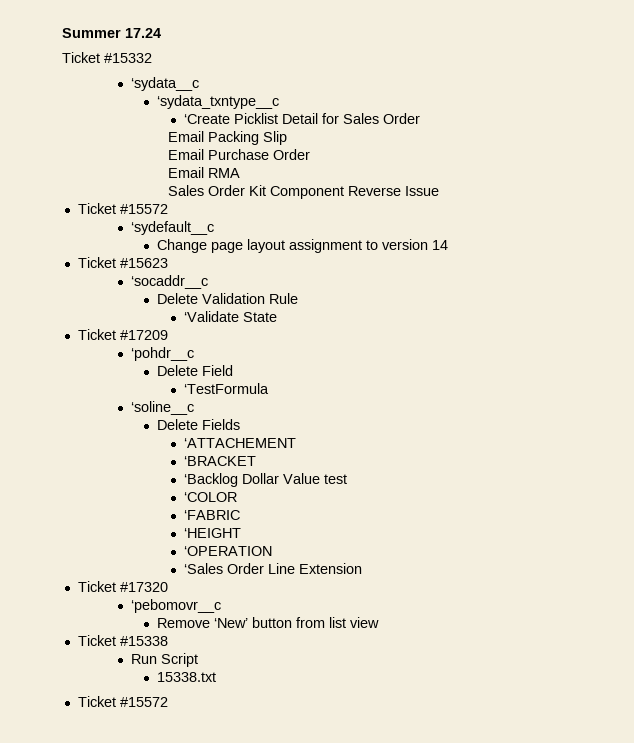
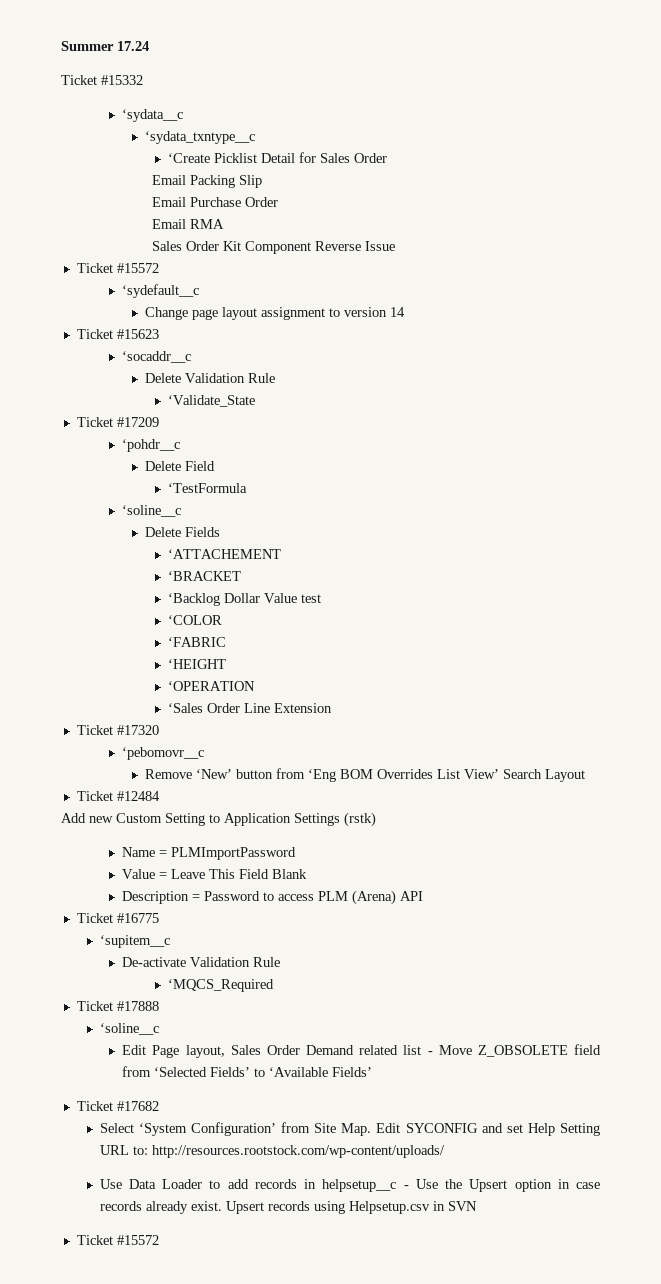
- ‘Validate State
+ ‘Validate_State
- Remove ‘New’ button from list view
- Ticket #15338
- Run Script
- 15338.txt
+ Remove ‘New’ button from ‘Eng BOM Overrides List View’ Search Layout
+ Ticket #12484
+ Add new Custom Setting to Application Settings (rstk)
+ Name = PLMImportPassword
+ Value = Leave This Field Blank
+ Description = Password to access PLM (Arena) API
+ Ticket #16775
+ ‘supitem__c
+ De-activate Validation Rule
+ ‘MQCS_Required
+ Ticket #17888
+ ‘soline__c
+ Edit Page layout, Sales Order Demand related list - Move Z_OBSOLETE field from ‘Selected Fields’ to ‘Available Fields’
+ Ticket #17682
+ Select ‘System Configuration’ from Site Map. Edit SYCONFIG and set Help Setting URL to: http://resources.rootstock.com/wp-content/uploads/
+ Use Data Loader to add records in helpsetup__c - Use the Upsert option in case records already exist. Upsert records using Helpsetup.csv in SVN

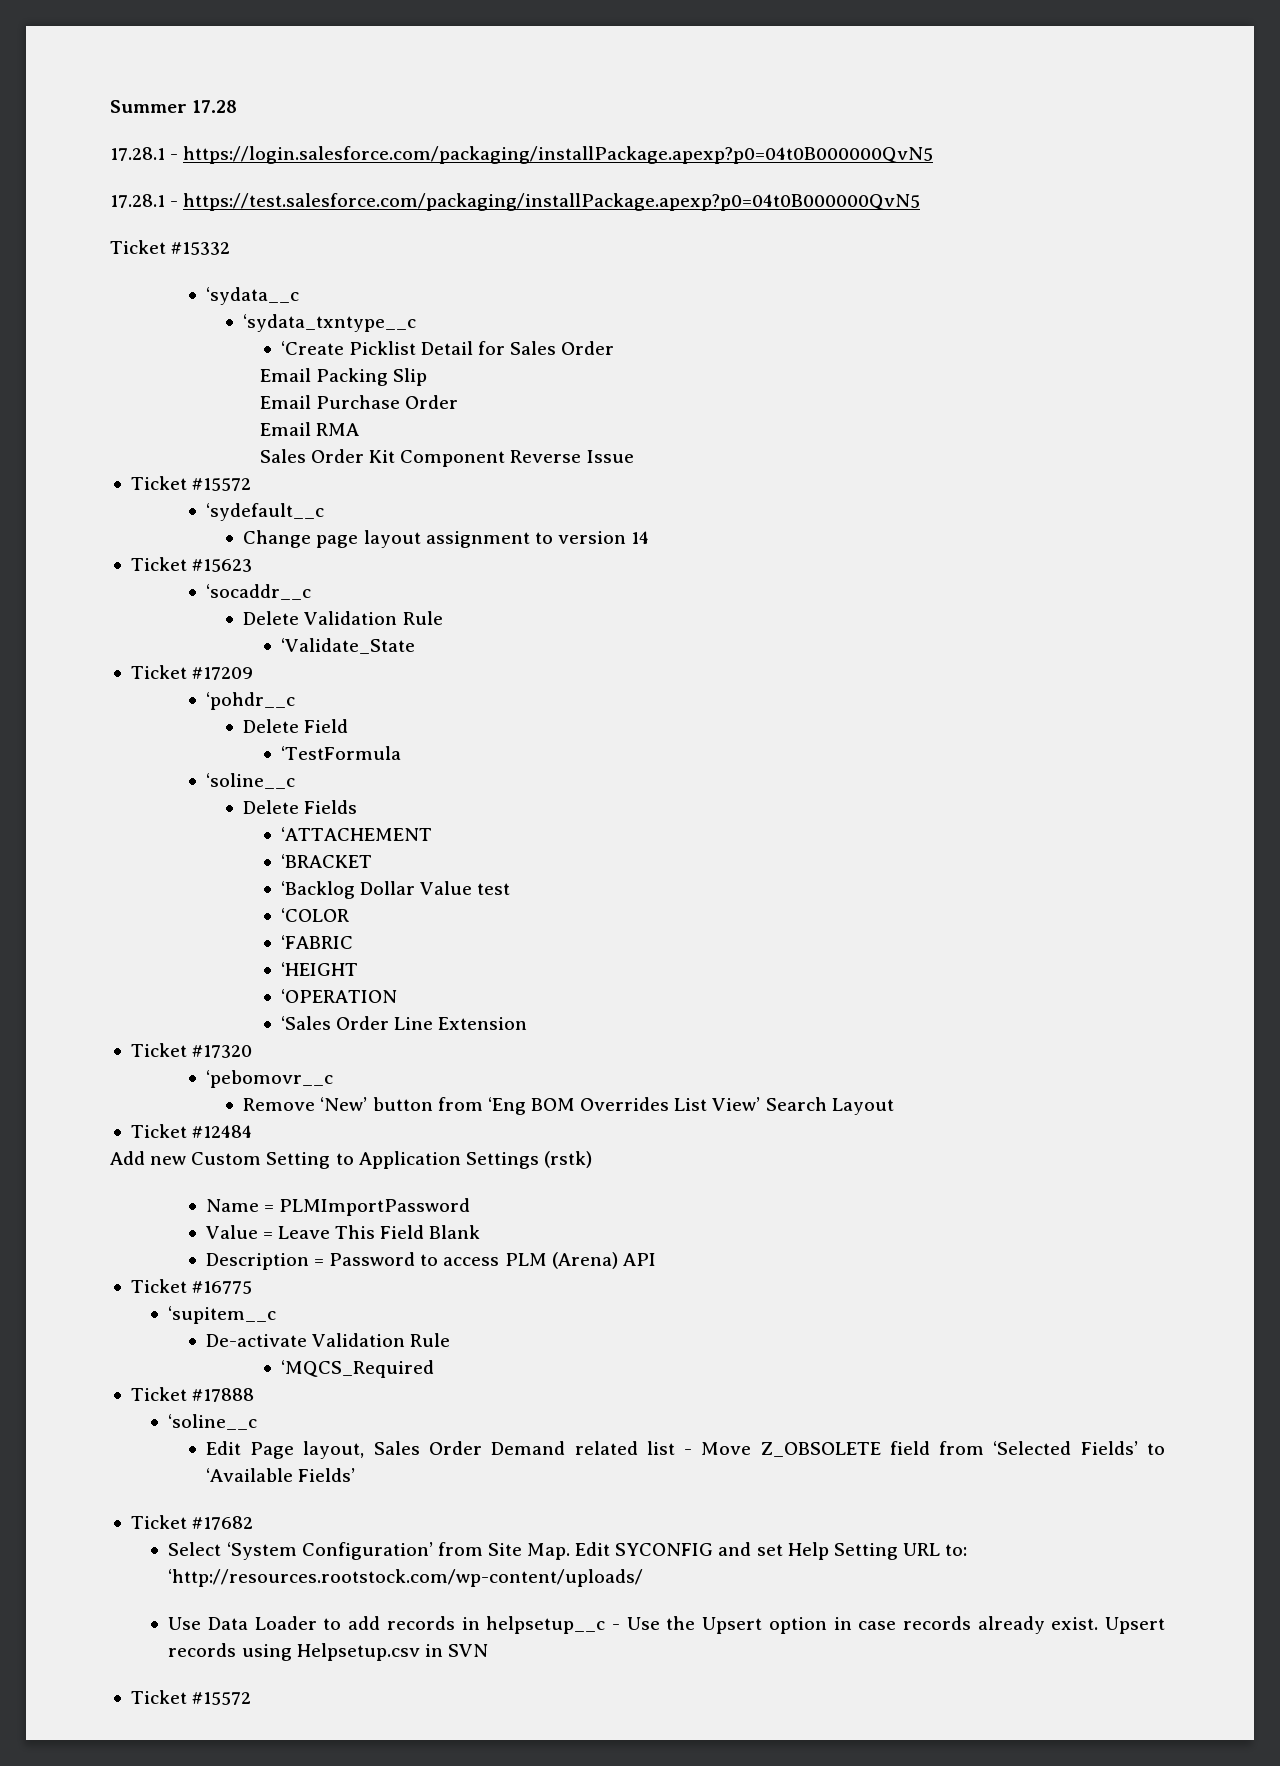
- Summer 17.24
+ Summer 17.28
+ 17.28.1 - https://login.salesforce.com/packaging/installPackage.apexp?p0=04t0B000000QvN5
+ 17.28.1 - https://test.salesforce.com/packaging/installPackage.apexp?p0=04t0B000000QvN5
- Select ‘System Configuration’ from Site Map. Edit SYCONFIG and set Help Setting URL to: http://resources.rootstock.com/wp-content/uploads/
+ Select ‘System Configuration’ from Site Map. Edit SYCONFIG and set Help Setting URL to: ‘http://resources.rootstock.com/wp-content/uploads/

